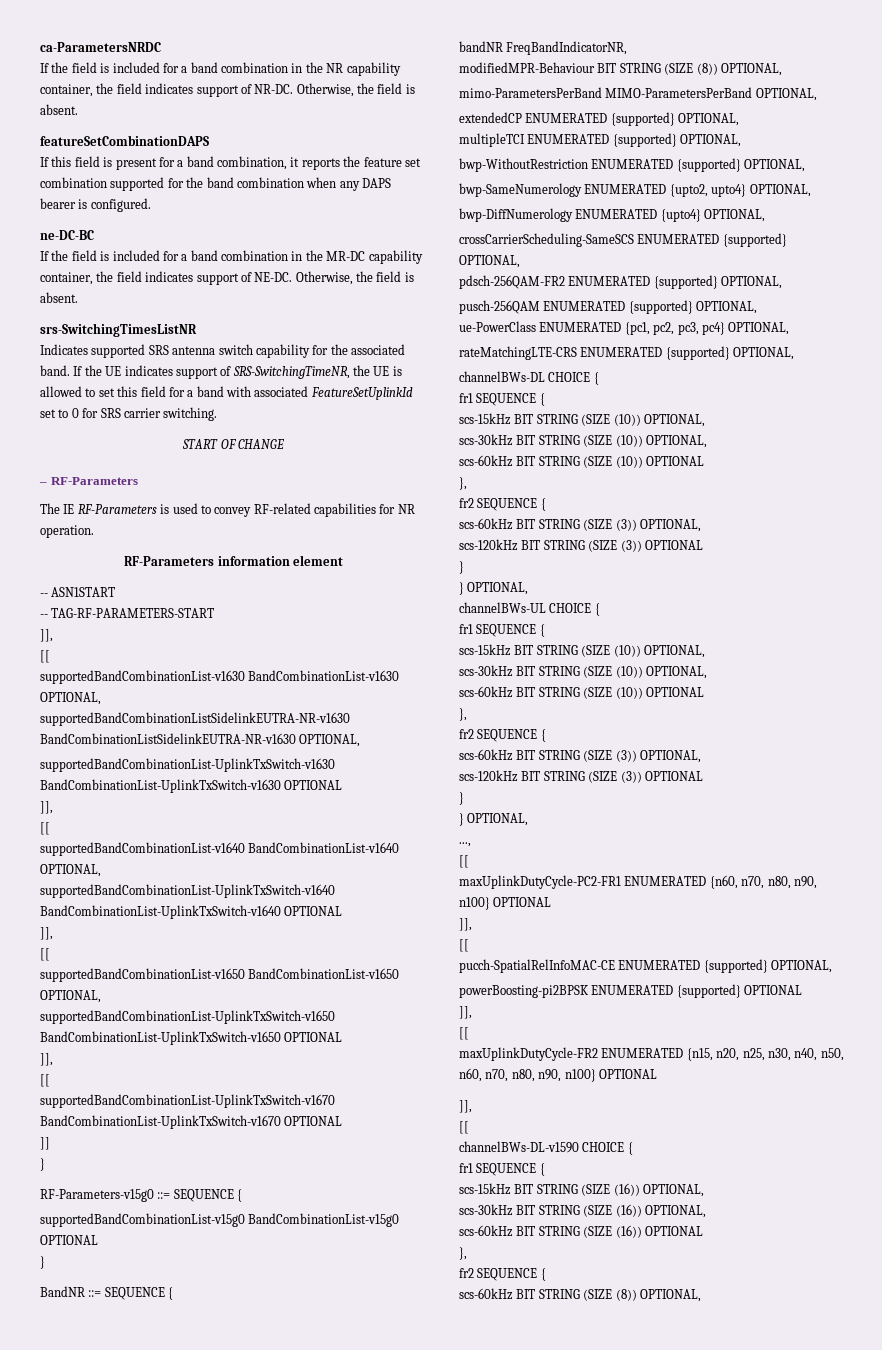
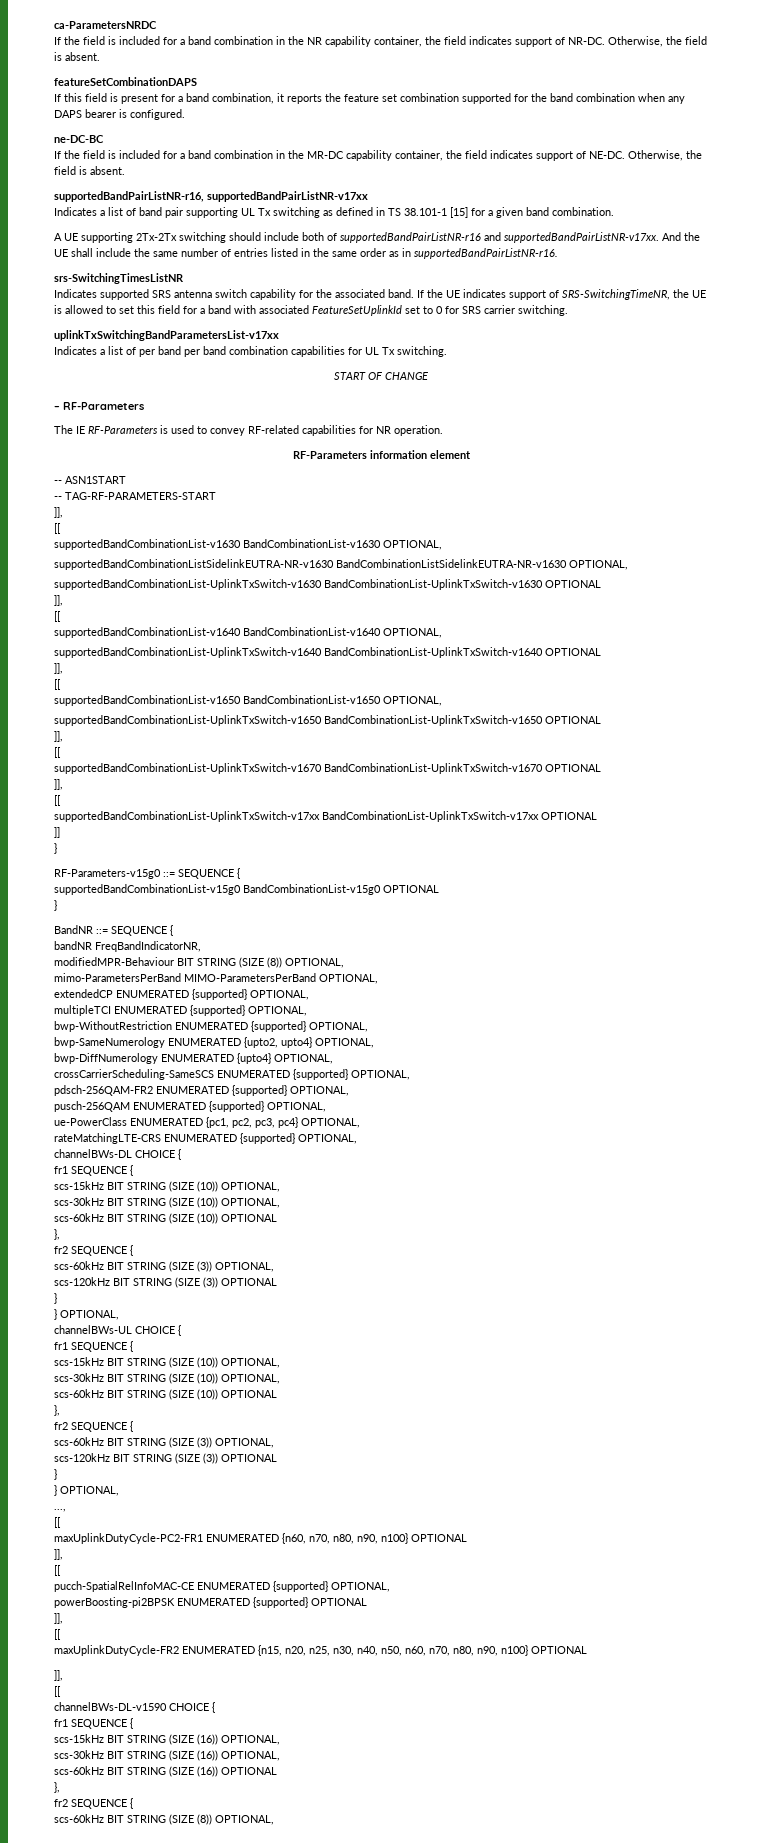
+ supportedBandPairListNR-r16, supportedBandPairListNR-v17xx
+ Indicates a list of band pair supporting UL Tx switching as defined in TS 38.101-1 [15] for a given band combination.
+ A UE supporting 2Tx-2Tx switching should include both of supportedBandPairListNR-r16 and supportedBandPairListNR-v17xx. And the UE shall include the same number of entries listed in the same order as in supportedBandPairListNR-r16.
+ uplinkTxSwitchingBandParametersList-v17xx
+ Indicates a list of per band per band combination capabilities for UL Tx switching.
  supportedBandCombinationList-UplinkTxSwitch-v1670 BandCombinationList-UplinkTxSwitch-v1670 OPTIONAL
+ ]],
+ [[
+ supportedBandCombinationList-UplinkTxSwitch-v17xx BandCombinationList-UplinkTxSwitch-v17xx OPTIONAL

